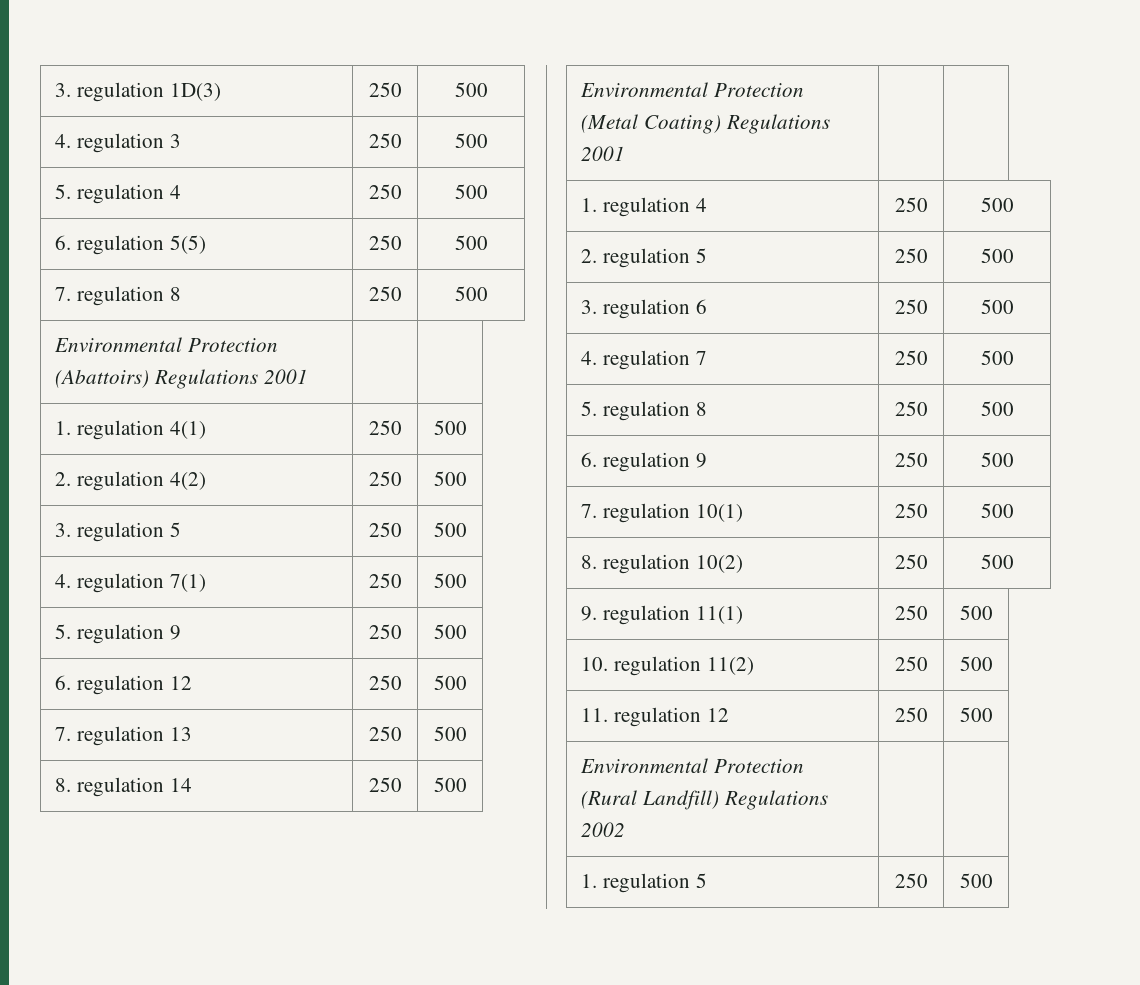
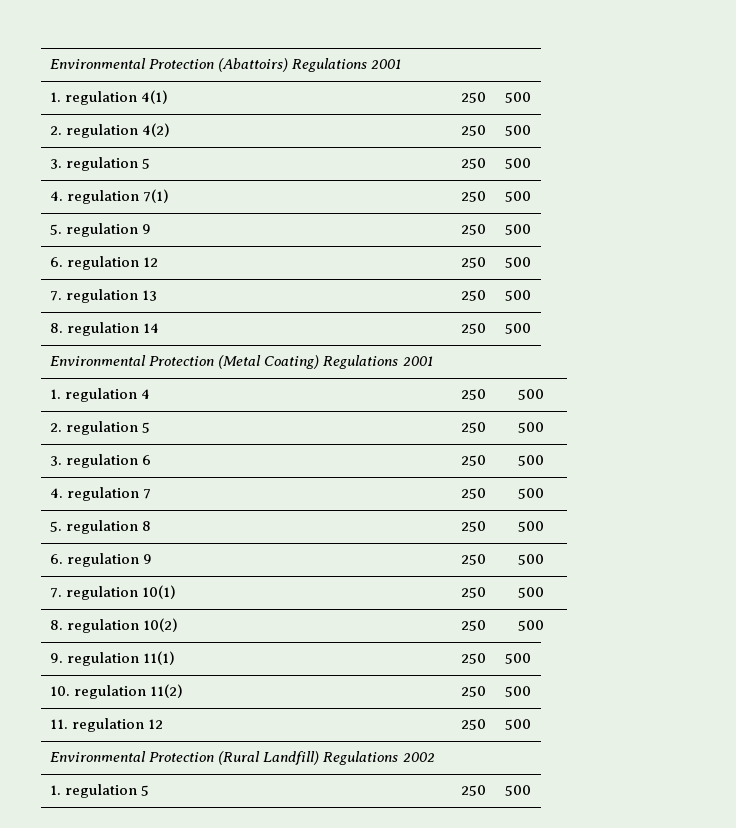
- 3. regulation 1D(3) | 250 | 500
- 4. regulation 3 | 250 | 500
- 5. regulation 4 | 250 | 500
- 6. regulation 5(5) | 250 | 500
- 7. regulation 8 | 250 | 500

